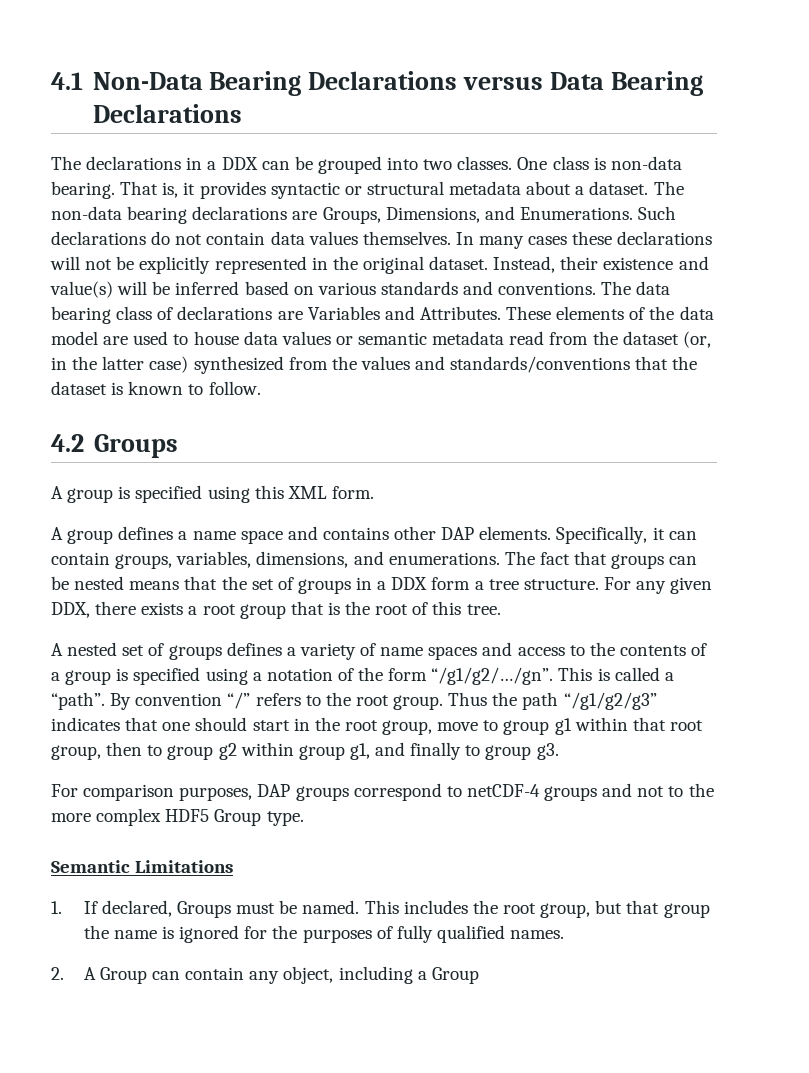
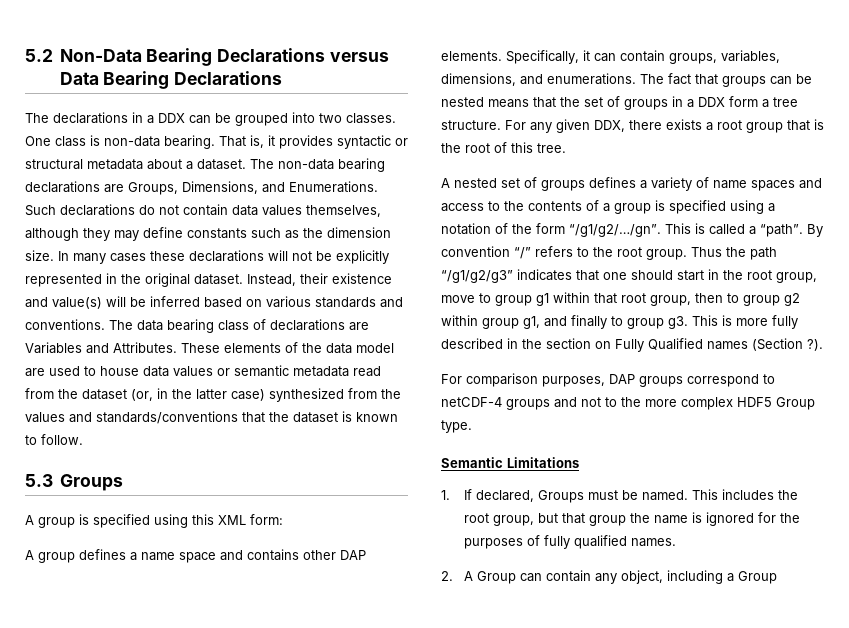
- 4.1 Non-Data Bearing Declarations versus Data Bearing Declarations
+ 5.2 Non-Data Bearing Declarations versus Data Bearing Declarations
- Such declarations do not contain data values themselves.
+ Such declarations do not contain data values themselves, although they may define constants such as the dimension size.
- 4.2 Groups
+ 5.3 Groups
- A group is specified using this XML form.
+ A group is specified using this XML form:
+ This is more fully described in the section on Fully Qualified names (Section ?).

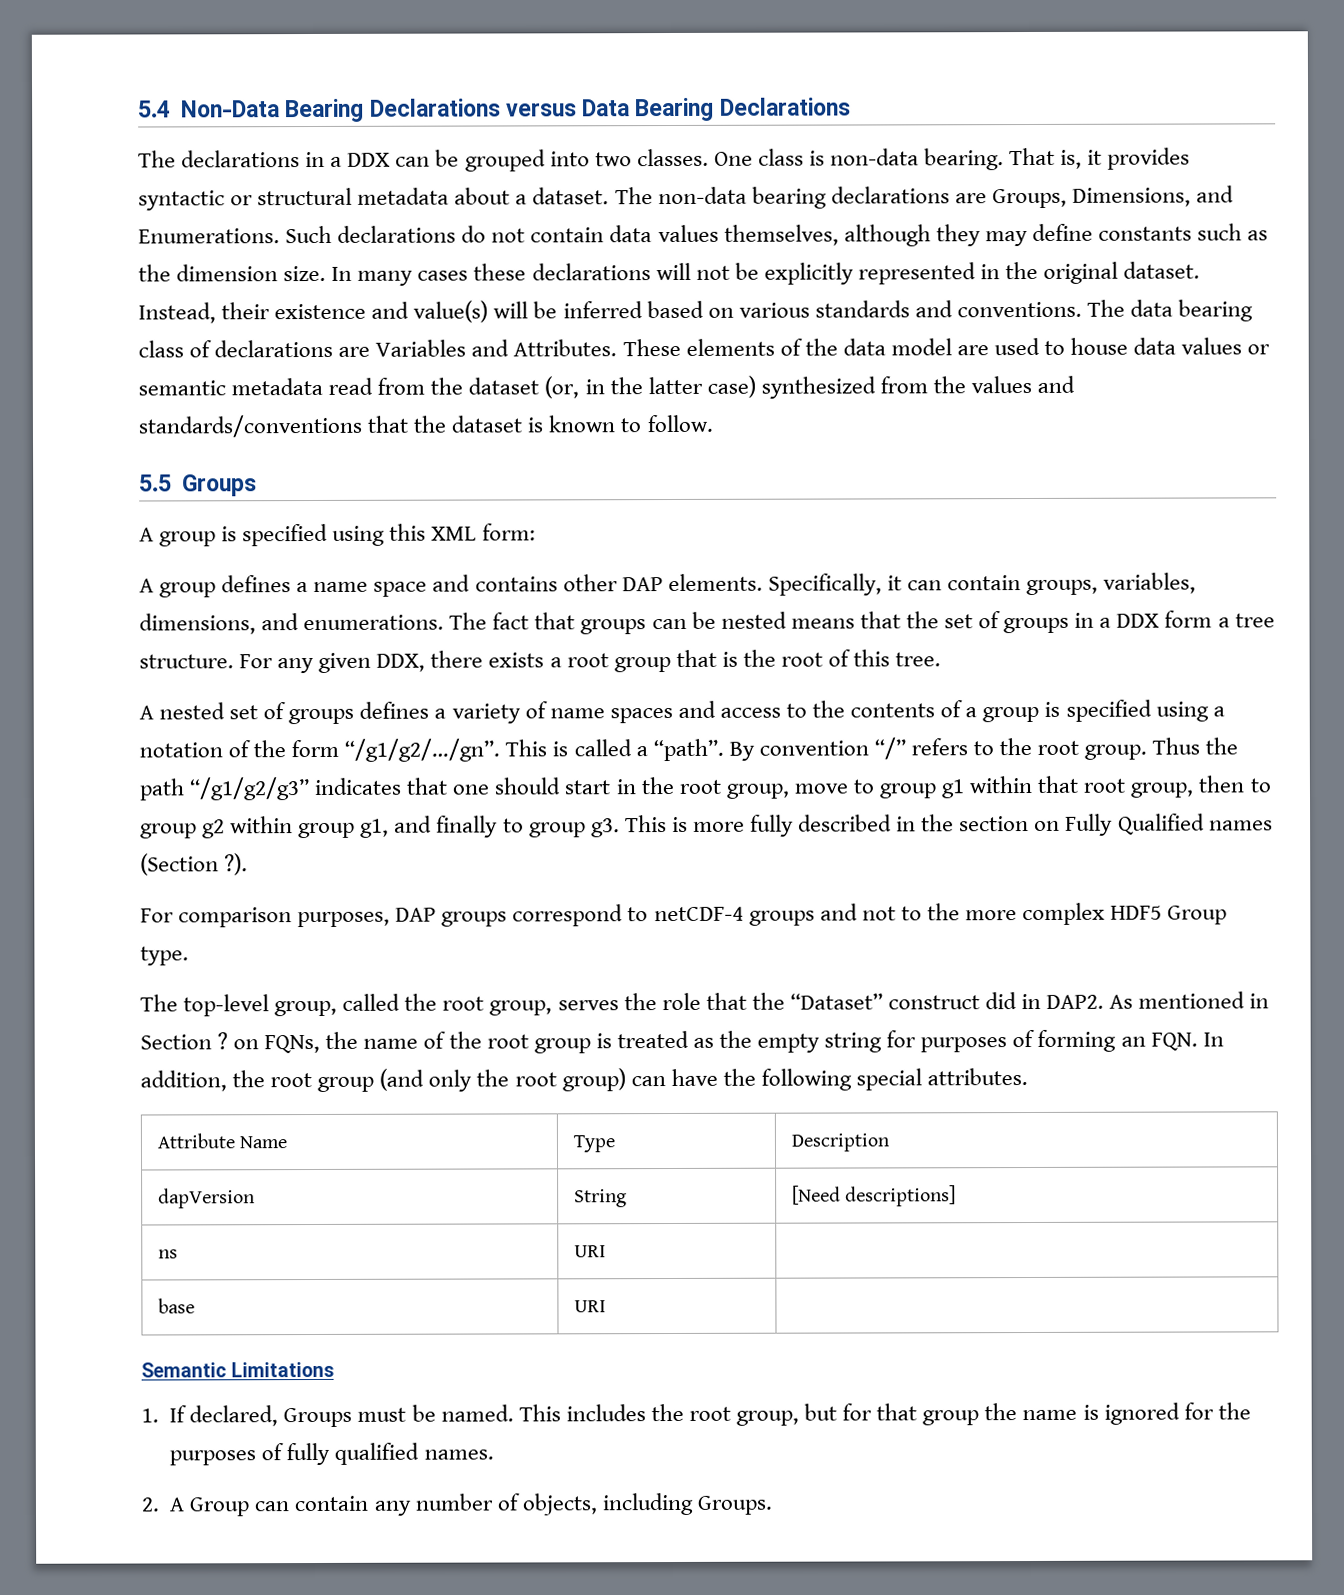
- 5.2 Non-Data Bearing Declarations versus Data Bearing Declarations
+ 5.4 Non-Data Bearing Declarations versus Data Bearing Declarations
- 5.3 Groups
+ 5.5 Groups
+ The top-level group, called the root group, serves the role that the “Dataset” construct did in DAP2. As mentioned in Section ? on FQNs, the name of the root group is treated as the empty string for purposes of forming an FQN. In addition, the root group (and only the root group) can have the following special attributes.
+ Attribute Name | Type | Description
+ dapVersion | String | [Need descriptions]
+ ns | URI |
+ base | URI |
- This includes the root group, but that group the name is ignored for the purposes of fully qualified names.
+ This includes the root group, but for that group the name is ignored for the purposes of fully qualified names.
- 2. A Group can contain any object, including a Group
+ 2. A Group can contain any number of objects, including Groups.

